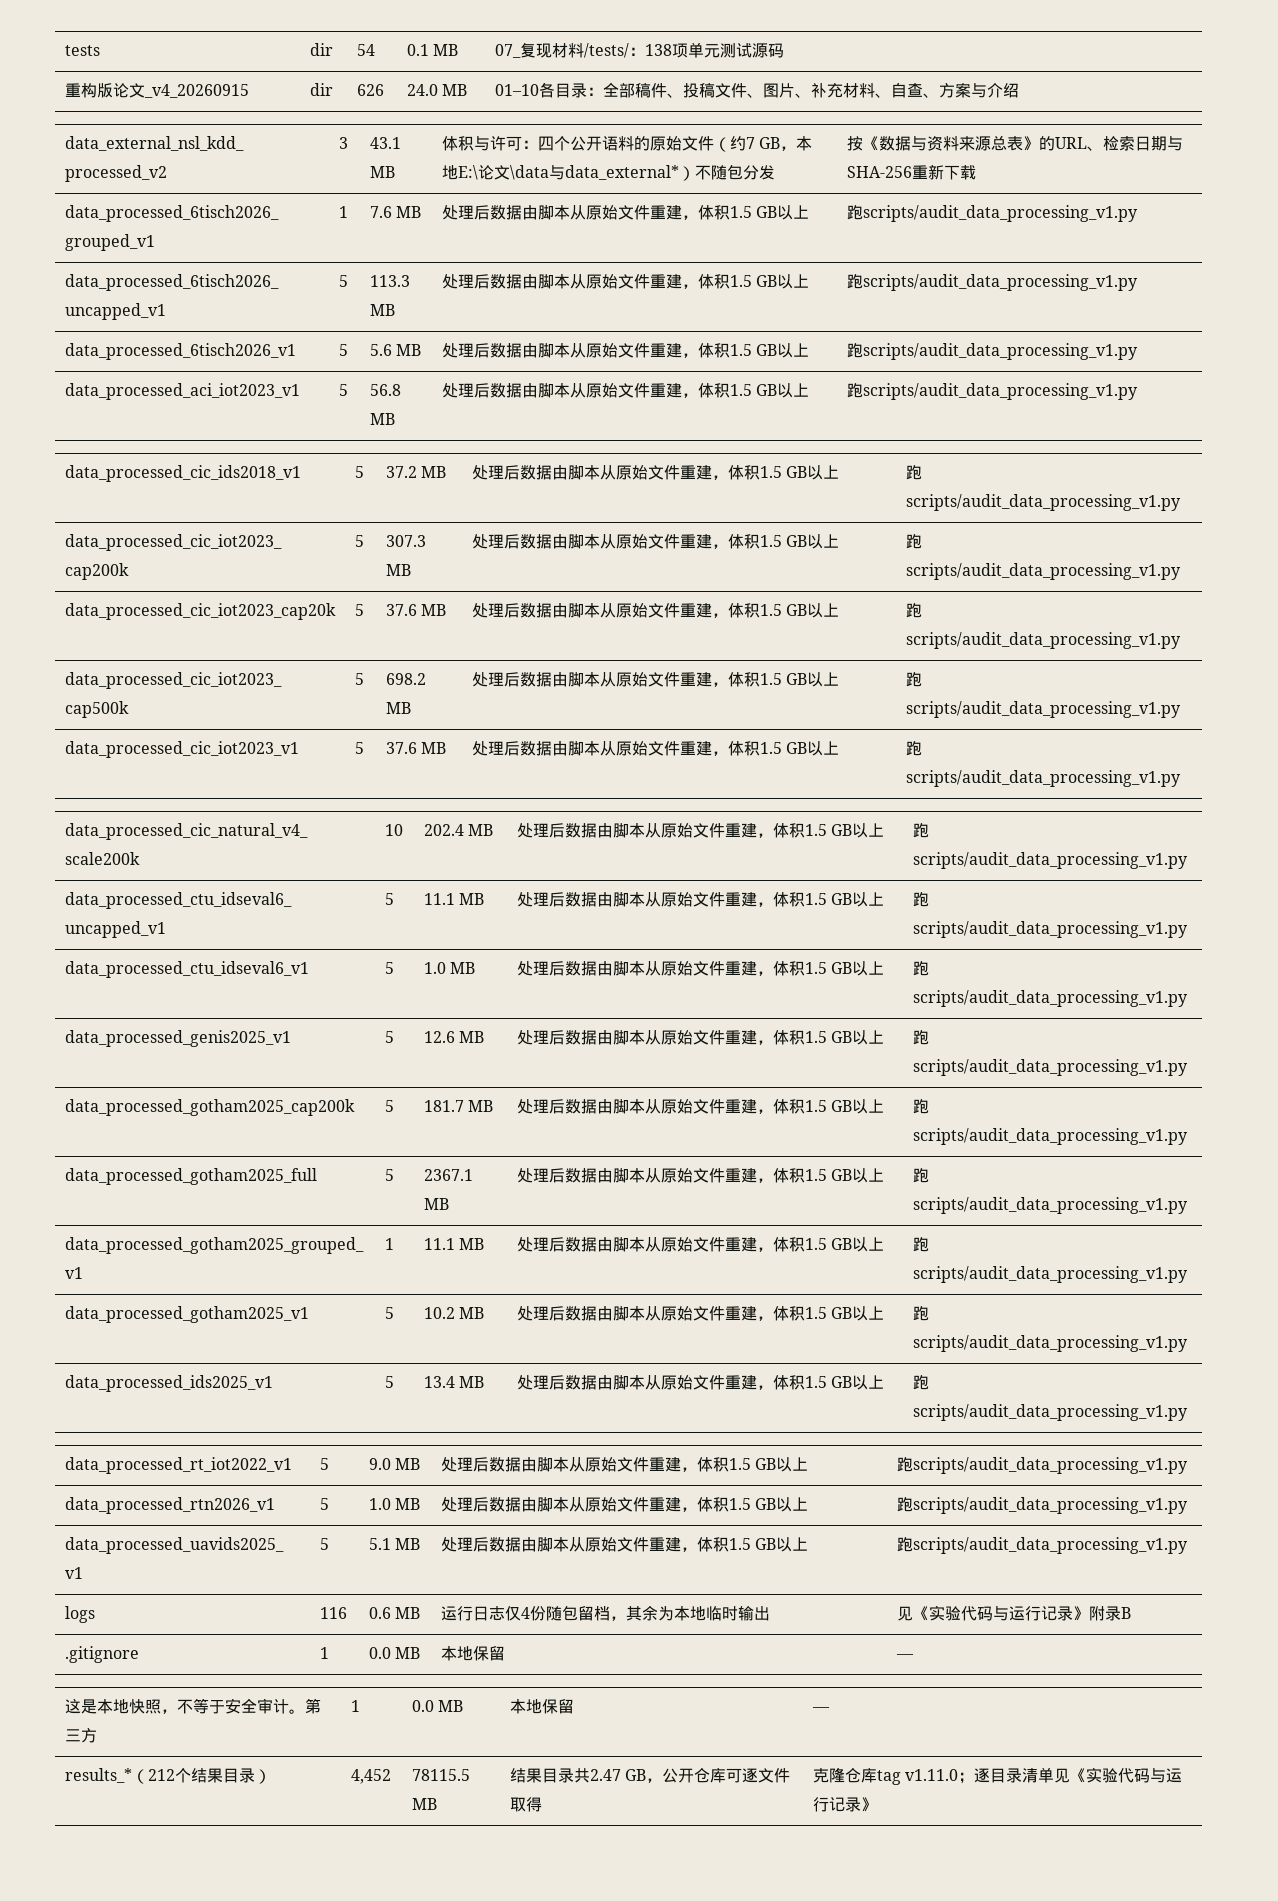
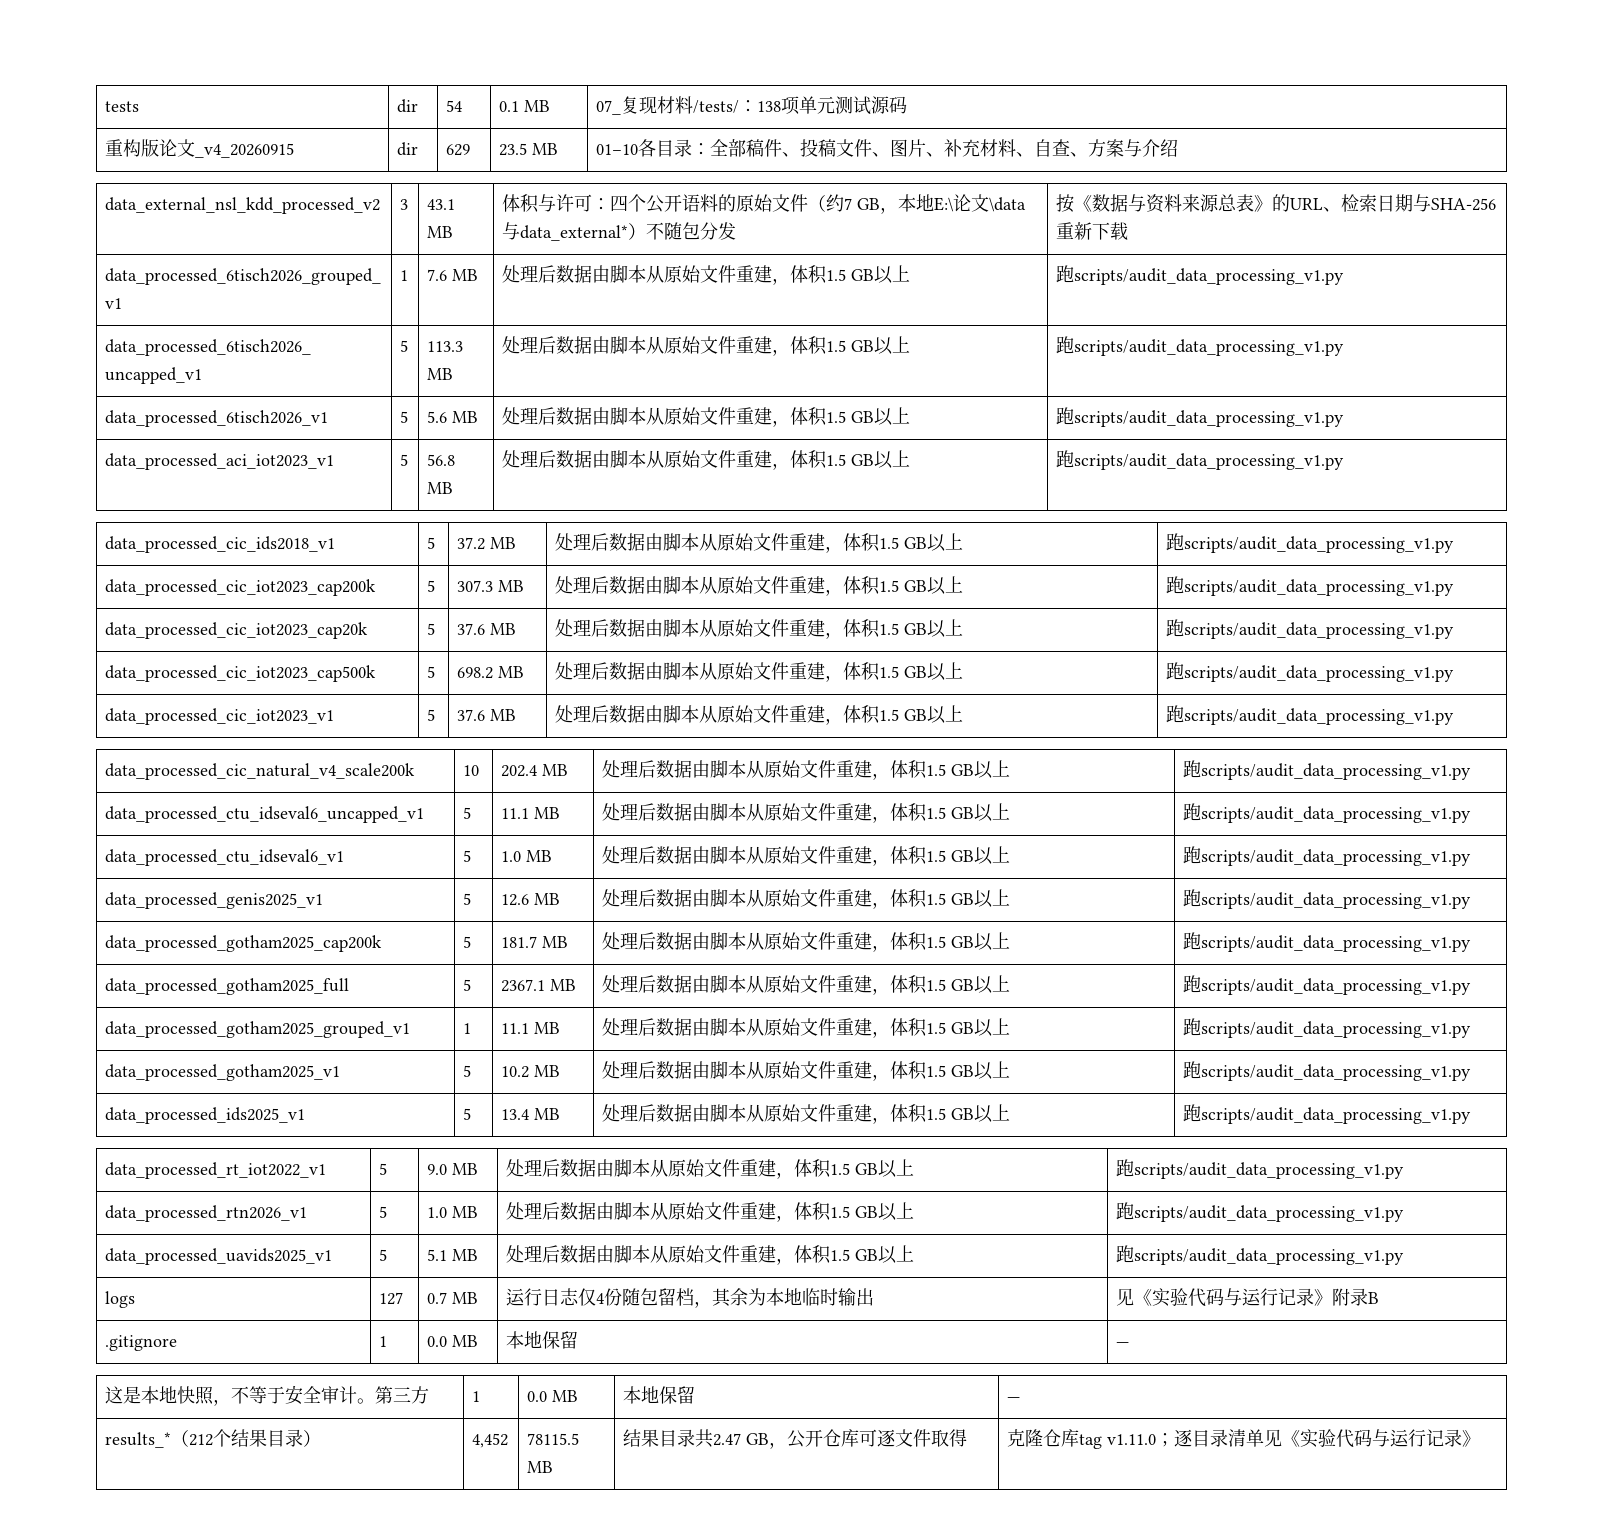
- 重构版论文_v4_20260915 | dir | 626 | 24.0 MB | 01–10各目录：全部稿件、投稿文件、图片、补充材料、自查、方案与介绍
+ 重构版论文_v4_20260915 | dir | 629 | 23.5 MB | 01–10各目录：全部稿件、投稿文件、图片、补充材料、自查、方案与介绍
- logs | 116 | 0.6 MB | 运行日志仅4份随包留档，其余为本地临时输出 | 见《实验代码与运行记录》附录B
+ logs | 127 | 0.7 MB | 运行日志仅4份随包留档，其余为本地临时输出 | 见《实验代码与运行记录》附录B

